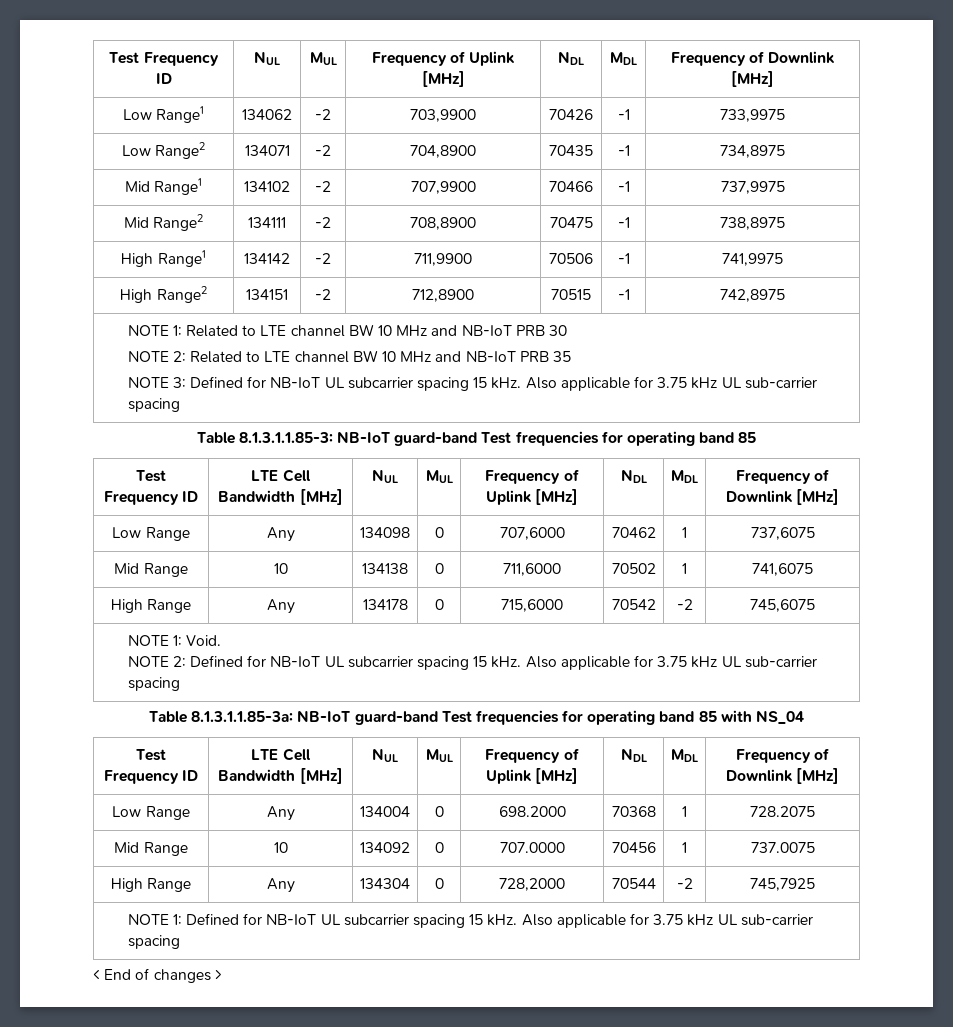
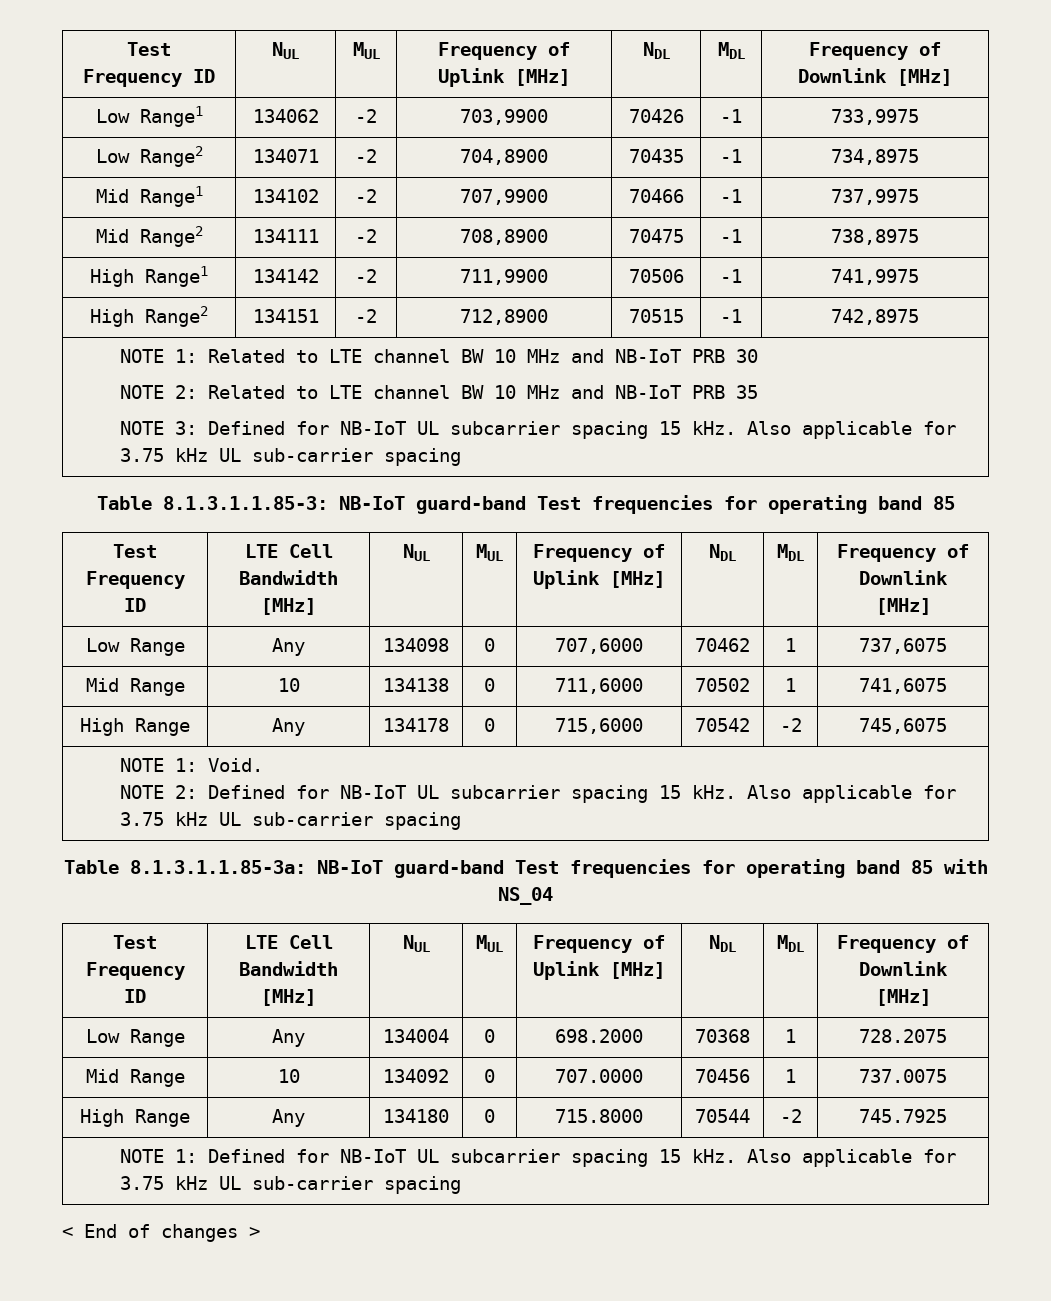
- High Range | Any | 134304 | 0 | 728,2000 | 70544 | -2 | 745,7925
+ High Range | Any | 134180 | 0 | 715.8000 | 70544 | -2 | 745.7925

